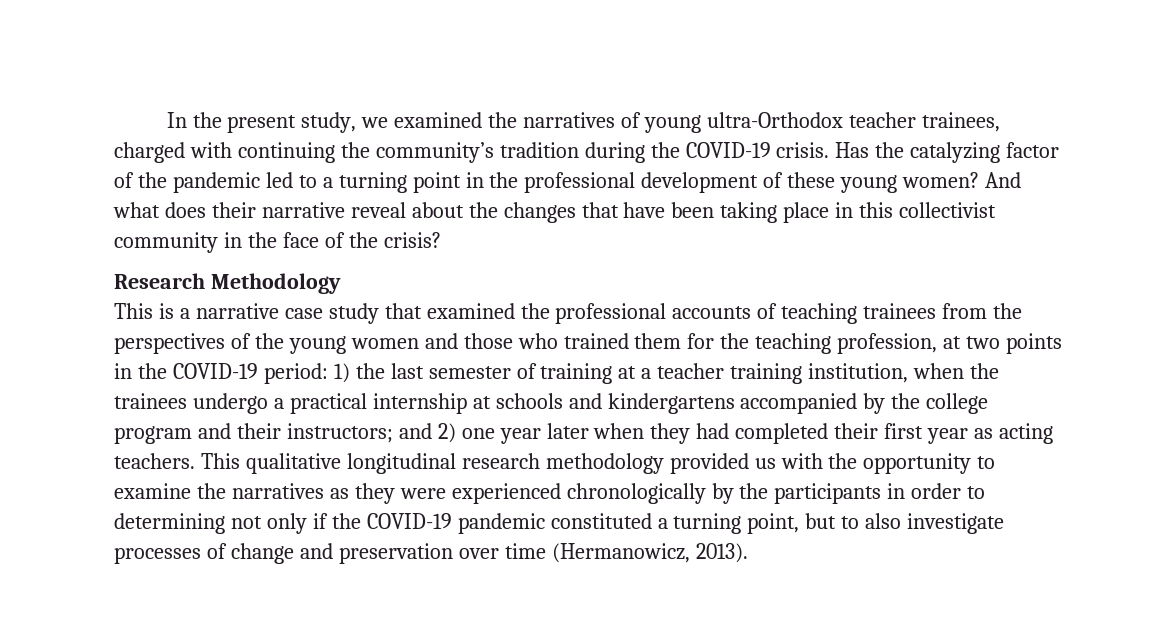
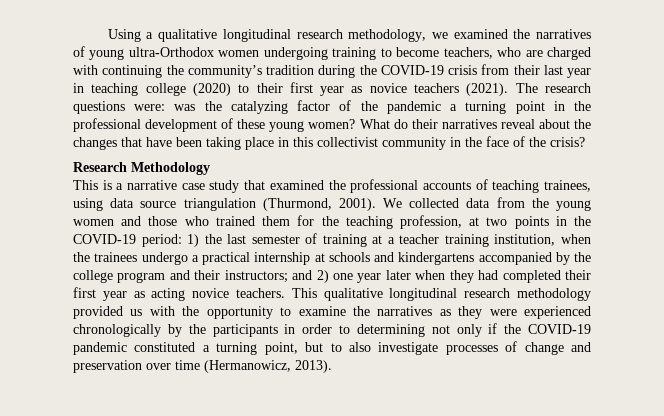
- In the present study, we examined the narratives of young ultra-Orthodox teacher trainees, charged with continuing the community’s tradition during the COVID-19 crisis. Has the catalyzing factor of the pandemic led to a turning point in the professional development of these young women?
+ Using a qualitative longitudinal research methodology, we examined the narratives of young ultra-Orthodox women undergoing training to become teachers, who are charged with continuing the community’s tradition during the COVID-19 crisis from their last year in teaching college (2020) to their first year as novice teachers (2021). The research questions were: was the catalyzing factor of the pandemic a turning point in the professional development of these young women?
- And what does their narrative reveal about the changes that have been taking place in this collectivist community in the face of the crisis?
+ What do their narratives reveal about the changes that have been taking place in this collectivist community in the face of the crisis?
- This is a narrative case study that examined the professional accounts of teaching trainees from the perspectives of the young women and those who trained them for the teaching profession, at two points in the COVID-19 period:
+ This is a narrative case study that examined the professional accounts of teaching trainees, using data source triangulation (Thurmond, 2001). We collected data from the young women and those who trained them for the teaching profession, at two points in the COVID-19 period:
- and 2) one year later when they had completed their first year as acting teachers.
+ and 2) one year later when they had completed their first year as acting novice teachers.

